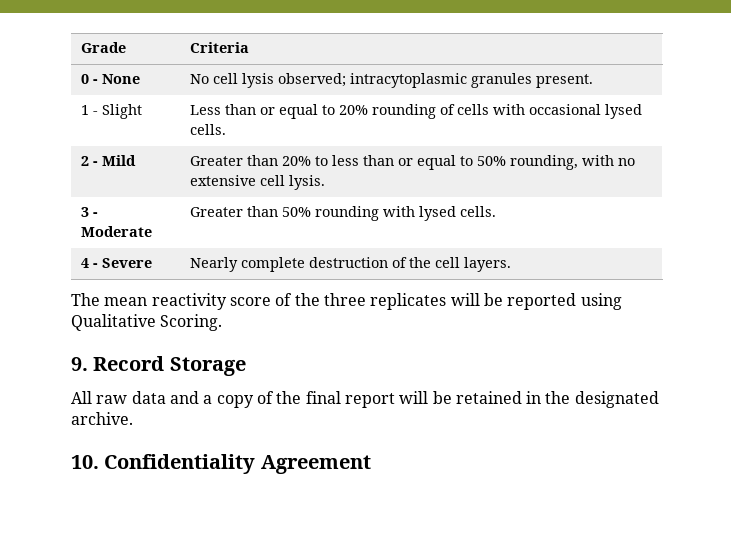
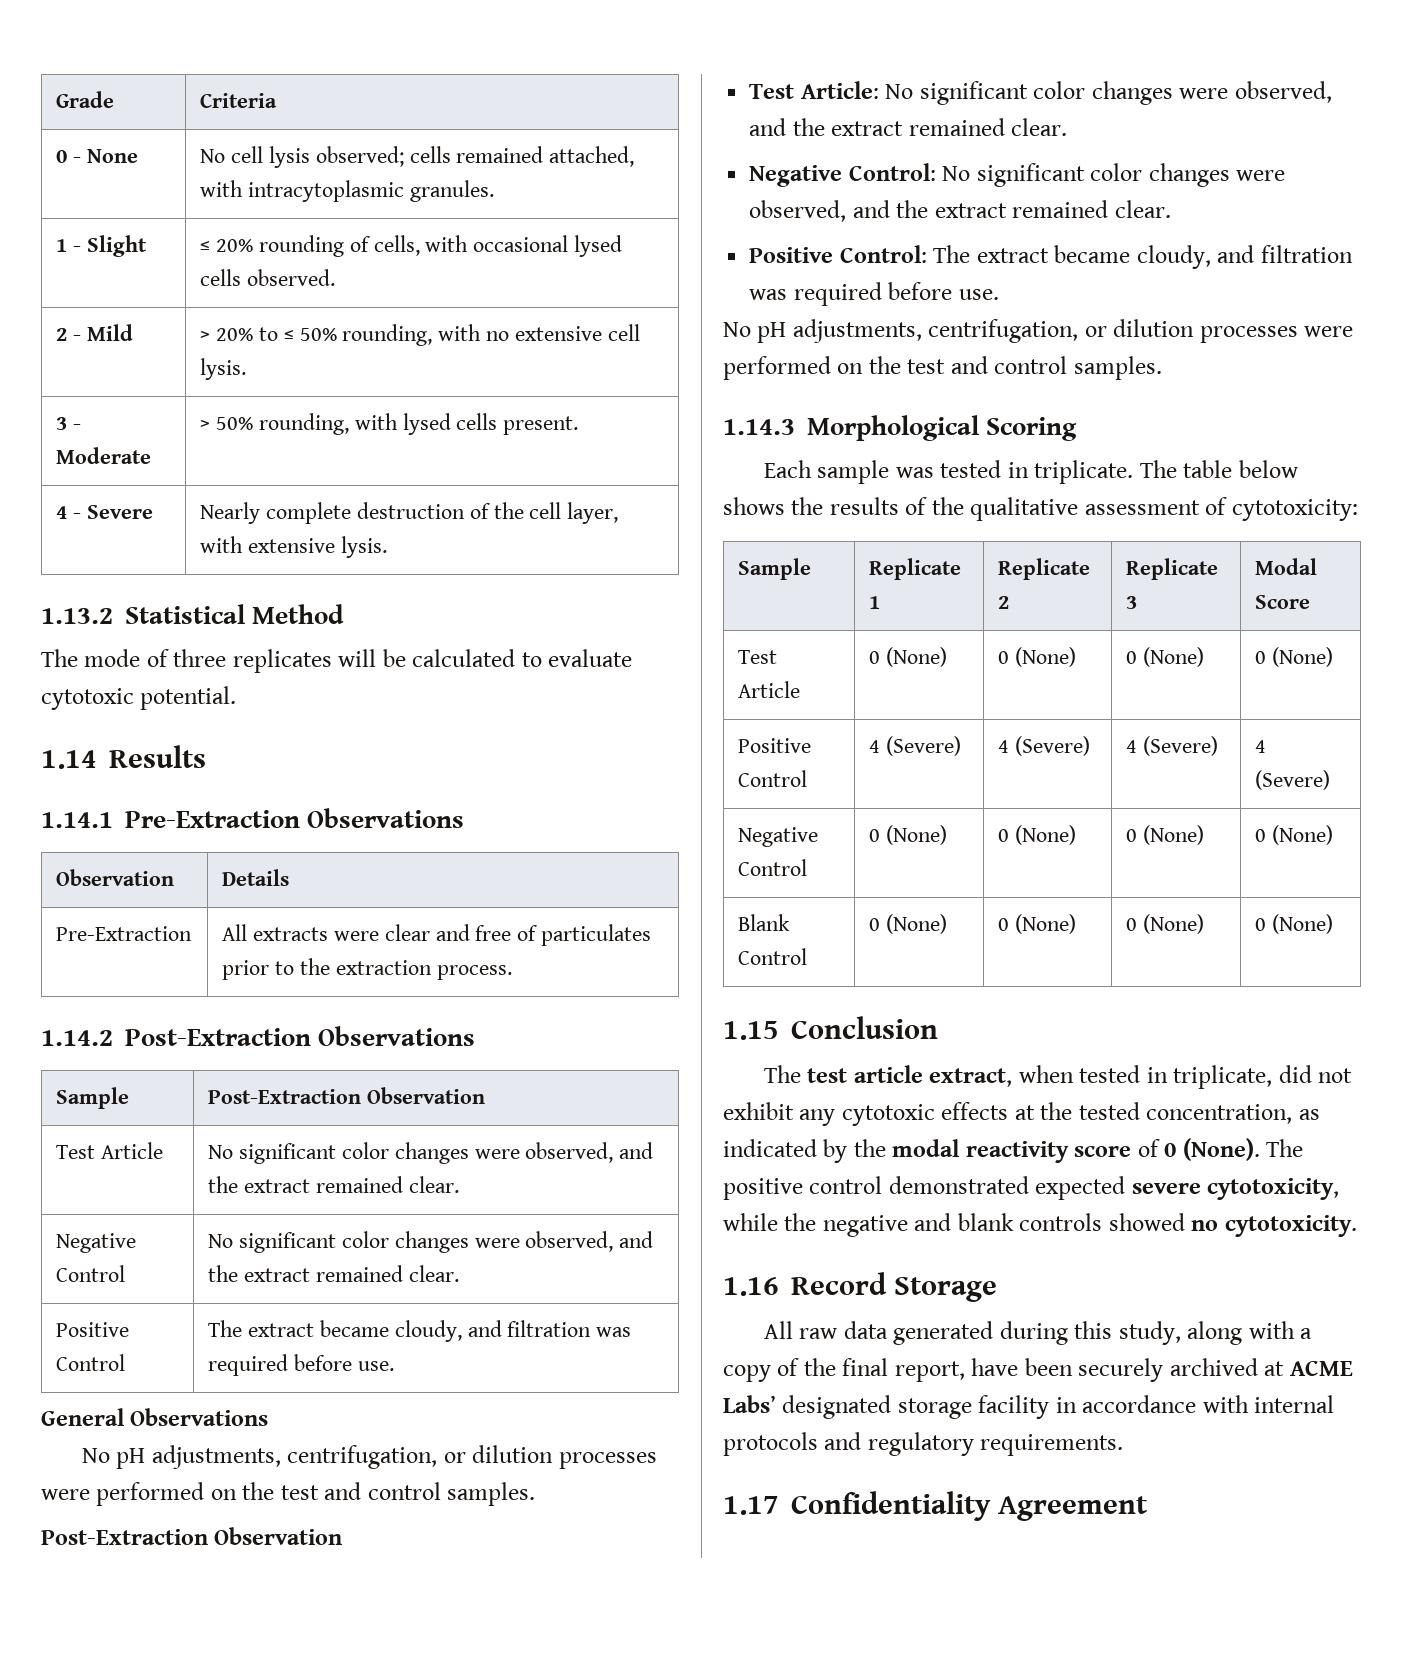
- 0 - None | No cell lysis observed; intracytoplasmic granules present.
- 1 - Slight | Less than or equal to 20% rounding of cells with occasional lysed cells.
+ 0 - None | No cell lysis observed; cells remained attached, with intracytoplasmic granules.
+ 1 - Slight | ≤ 20% rounding of cells, with occasional lysed cells observed.
- 2 - Mild | Greater than 20% to less than or equal to 50% rounding, with no extensive cell lysis.
+ 2 - Mild | > 20% to ≤ 50% rounding, with no extensive cell lysis.
- 3 - Moderate | Greater than 50% rounding with lysed cells.
+ 3 - Moderate | > 50% rounding, with lysed cells present.
- 4 - Severe | Nearly complete destruction of the cell layers.
- The mean reactivity score of the three replicates will be reported using Qualitative Scoring.
- 9. Record Storage
+ 4 - Severe | Nearly complete destruction of the cell layer, with extensive lysis.
+ 1.13.2 Statistical Method
+ The mode of three replicates will be calculated to evaluate cytotoxic potential.
+ 1.14 Results
+ 1.14.1 Pre-Extraction Observations
+ Observation | Details
+ Pre-Extraction | All extracts were clear and free of particulates prior to the extraction process.
+ 1.14.2 Post-Extraction Observations
+ Sample | Post-Extraction Observation
+ Test Article | No significant color changes were observed, and the extract remained clear.
+ Negative Control | No significant color changes were observed, and the extract remained clear.
+ Positive Control | The extract became cloudy, and filtration was required before use.
+ General Observations
+ No pH adjustments, centrifugation, or dilution processes were performed on the test and control samples.
+ Post-Extraction Observation
+ Test Article: No significant color changes were observed, and the extract remained clear.
+ Negative Control: No significant color changes were observed, and the extract remained clear.
+ Positive Control: The extract became cloudy, and filtration was required before use.
+ No pH adjustments, centrifugation, or dilution processes were performed on the test and control samples.
+ 1.14.3 Morphological Scoring
+ Each sample was tested in triplicate. The table below shows the results of the qualitative assessment of cytotoxicity:
+ Sample | Replicate 1 | Replicate 2 | Replicate 3 | Modal Score
+ Test Article | 0 (None) | 0 (None) | 0 (None) | 0 (None)
+ Positive Control | 4 (Severe) | 4 (Severe) | 4 (Severe) | 4 (Severe)
+ Negative Control | 0 (None) | 0 (None) | 0 (None) | 0 (None)
+ Blank Control | 0 (None) | 0 (None) | 0 (None) | 0 (None)
+ 1.15 Conclusion
+ The test article extract, when tested in triplicate, did not exhibit any cytotoxic effects at the tested concentration, as indicated by the modal reactivity score of 0 (None). The positive control demonstrated expected severe cytotoxicity, while the negative and blank controls showed no cytotoxicity.
+ 1.16 Record Storage
- All raw data and a copy of the final report will be retained in the designated archive.
- 10. Confidentiality Agreement
+ All raw data generated during this study, along with a copy of the final report, have been securely archived at ACME Labs’ designated storage facility in accordance with internal protocols and regulatory requirements.
+ 1.17 Confidentiality Agreement

